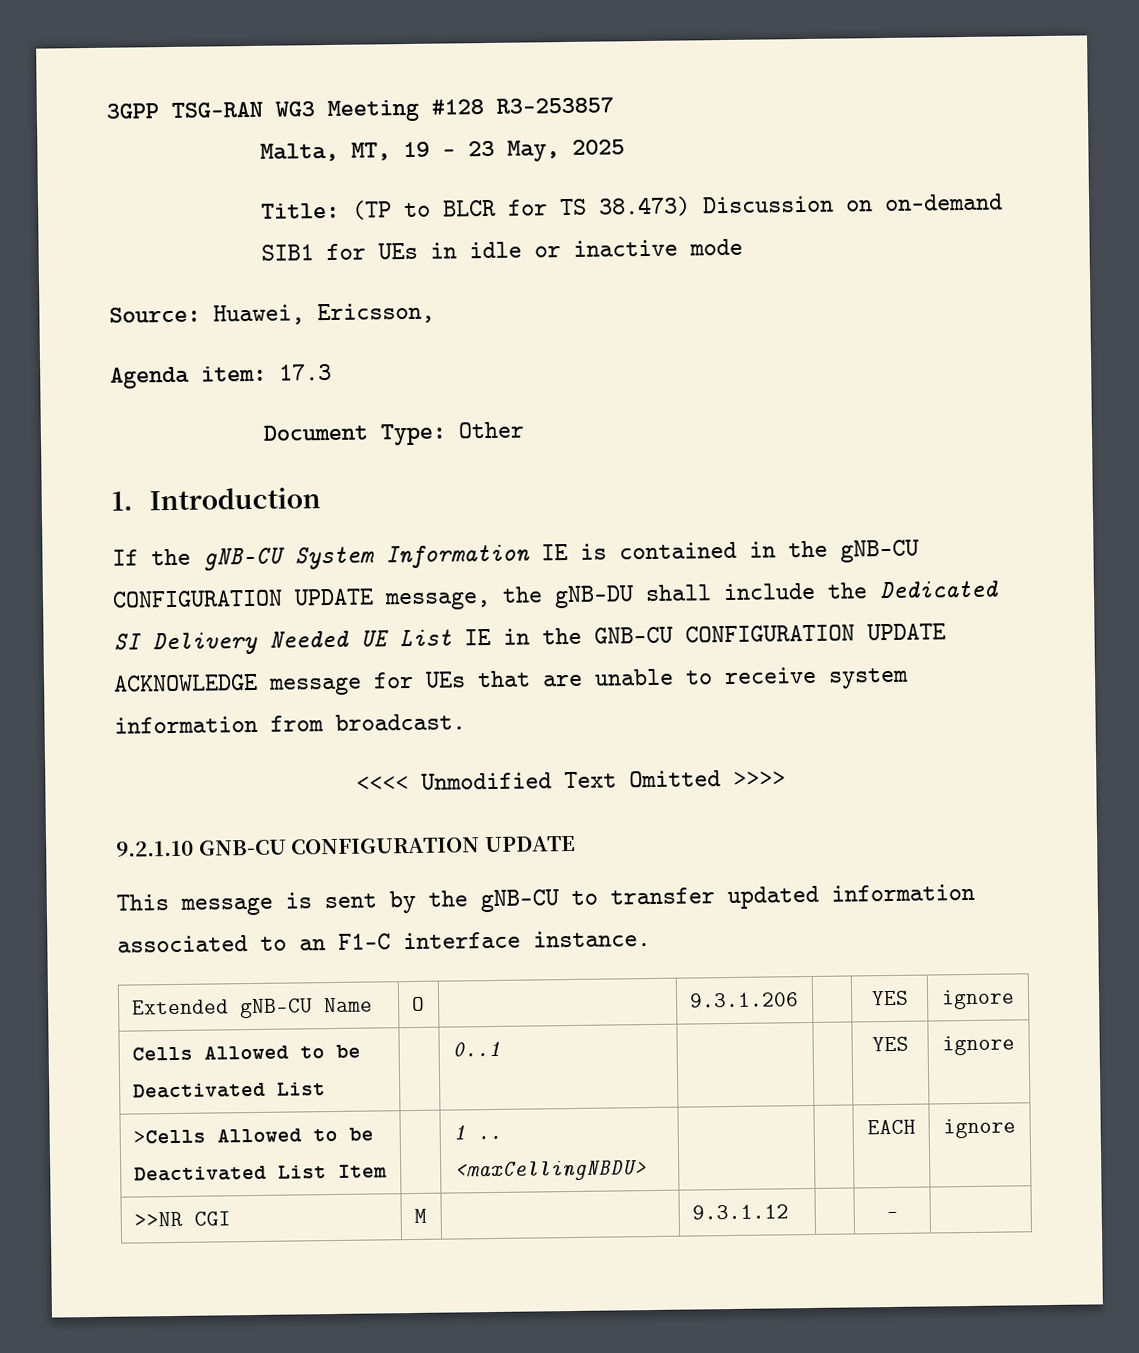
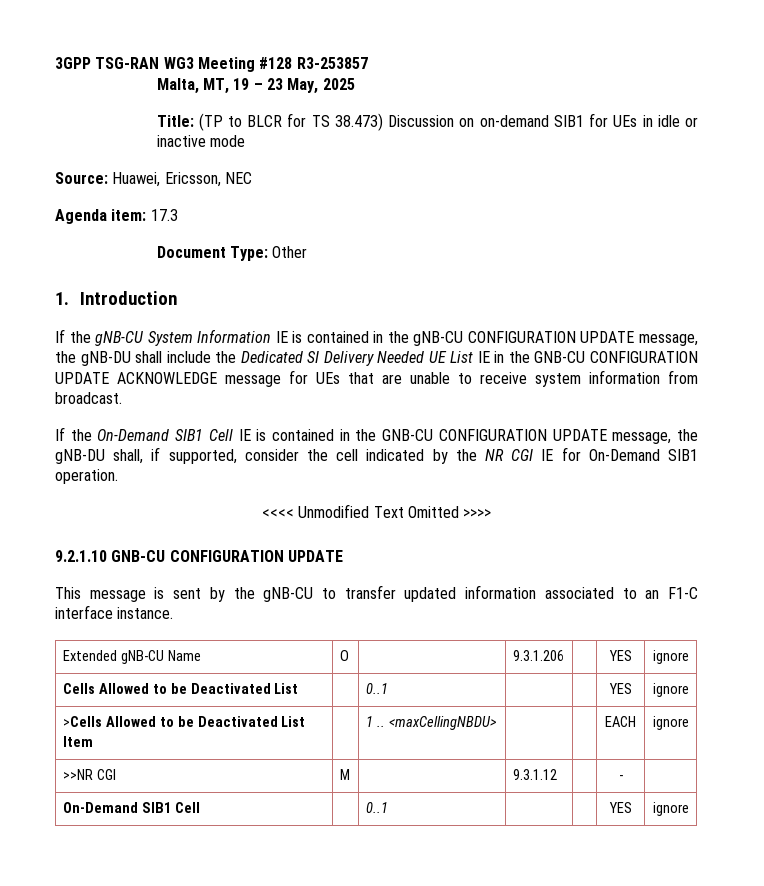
- Source: Huawei, Ericsson,
+ Source: Huawei, Ericsson, NEC
+ If the On-Demand SIB1 Cell IE is contained in the GNB-CU CONFIGURATION UPDATE message, the gNB-DU shall, if supported, consider the cell indicated by the NR CGI IE for On-Demand SIB1 operation.
+ On-Demand SIB1 Cell | | 0..1 | | | YES | ignore

